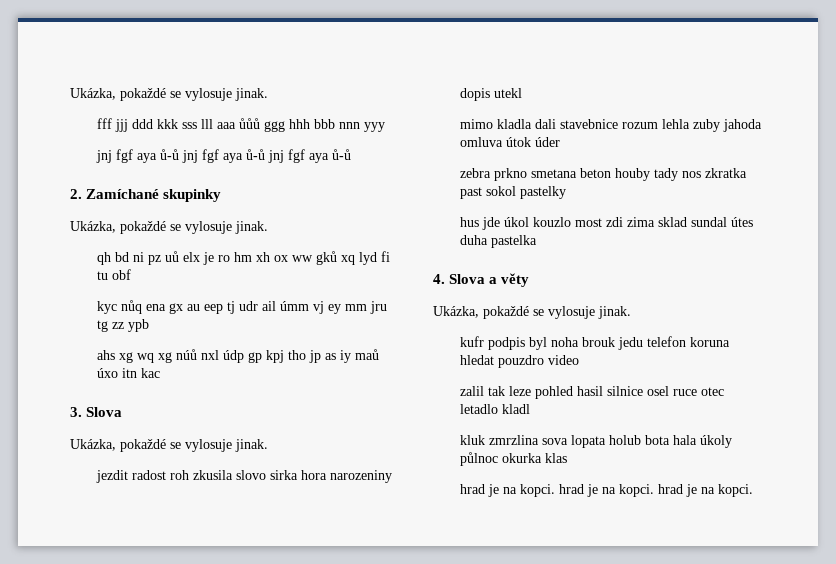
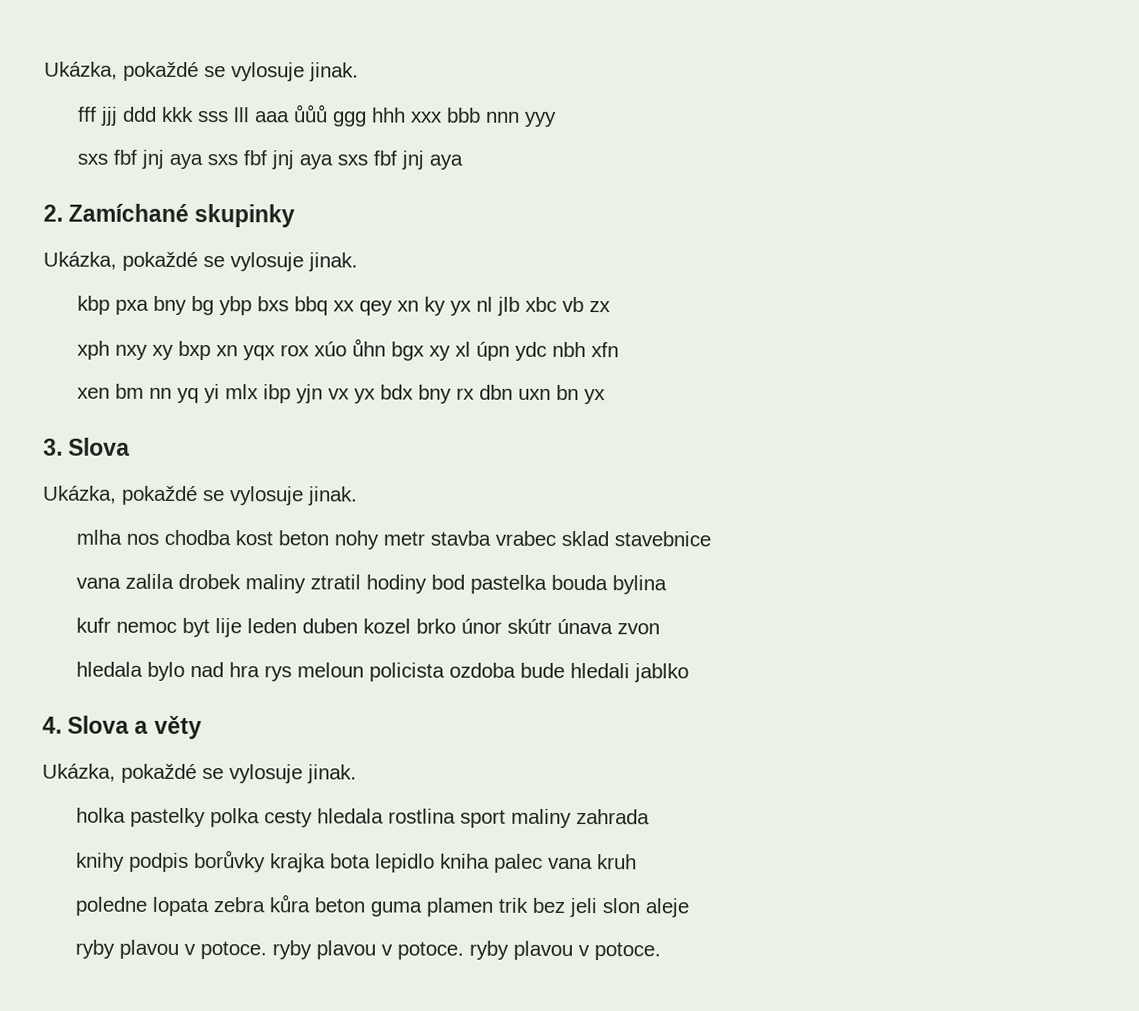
- fff jjj ddd kkk sss lll aaa ůůů ggg hhh bbb nnn yyy
+ fff jjj ddd kkk sss lll aaa ůůů ggg hhh xxx bbb nnn yyy
- jnj fgf aya ů-ů jnj fgf aya ů-ů jnj fgf aya ů-ů
+ sxs fbf jnj aya sxs fbf jnj aya sxs fbf jnj aya
- qh bd ni pz uů elx je ro hm xh ox ww gků xq lyd fi tu obf
- kyc nůq ena gx au eep tj udr ail úmm vj ey mm jru tg zz ypb
- ahs xg wq xg núů nxl údp gp kpj tho jp as iy maů úxo itn kac
+ kbp pxa bny bg ybp bxs bbq xx qey xn ky yx nl jlb xbc vb zx
+ xph nxy xy bxp xn yqx rox xúo ůhn bgx xy xl úpn ydc nbh xfn
+ xen bm nn yq yi mlx ibp yjn vx yx bdx bny rx dbn uxn bn yx
- jezdit radost roh zkusila slovo sirka hora narozeniny dopis utekl
- mimo kladla dali stavebnice rozum lehla zuby jahoda omluva útok úder
- zebra prkno smetana beton houby tady nos zkratka past sokol pastelky
- hus jde úkol kouzlo most zdi zima sklad sundal útes duha pastelka
+ mlha nos chodba kost beton nohy metr stavba vrabec sklad stavebnice
+ vana zalila drobek maliny ztratil hodiny bod pastelka bouda bylina
+ kufr nemoc byt lije leden duben kozel brko únor skútr únava zvon
+ hledala bylo nad hra rys meloun policista ozdoba bude hledali jablko
- kufr podpis byl noha brouk jedu telefon koruna hledat pouzdro video
- zalil tak leze pohled hasil silnice osel ruce otec letadlo kladl
- kluk zmrzlina sova lopata holub bota hala úkoly půlnoc okurka klas
- hrad je na kopci. hrad je na kopci. hrad je na kopci.
+ holka pastelky polka cesty hledala rostlina sport maliny zahrada
+ knihy podpis borůvky krajka bota lepidlo kniha palec vana kruh
+ poledne lopata zebra kůra beton guma plamen trik bez jeli slon aleje
+ ryby plavou v potoce. ryby plavou v potoce. ryby plavou v potoce.

